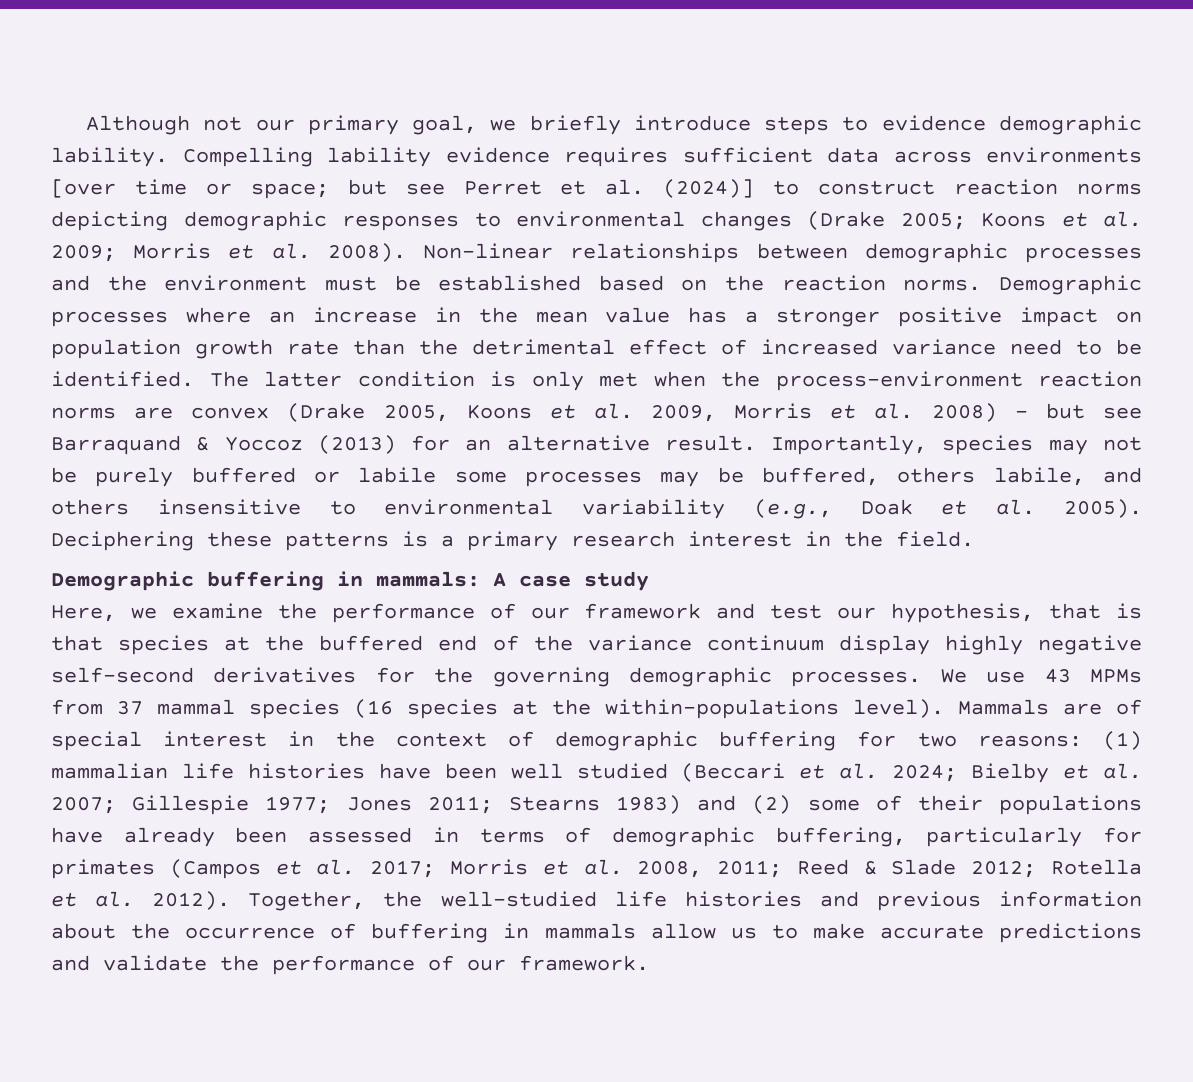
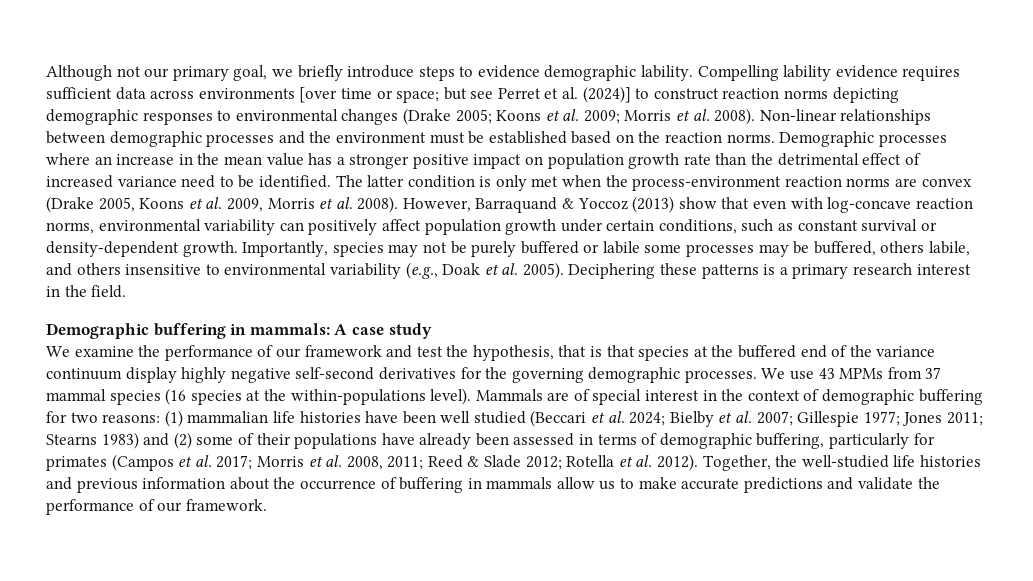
- The latter condition is only met when the process-environment reaction norms are convex (Drake 2005, Koons et al. 2009, Morris et al. 2008) – but see Barraquand & Yoccoz (2013) for an alternative result.
+ The latter condition is only met when the process-environment reaction norms are convex (Drake 2005, Koons et al. 2009, Morris et al. 2008). However, Barraquand & Yoccoz (2013) show that even with log-concave reaction norms, environmental variability can positively affect population growth under certain conditions, such as constant survival or density-dependent growth.
- Here, we examine the performance of our framework and test our hypothesis, that is that species at the buffered end of the variance continuum display highly negative self-second derivatives for the governing demographic processes.
+ We examine the performance of our framework and test the hypothesis, that is that species at the buffered end of the variance continuum display highly negative self-second derivatives for the governing demographic processes.

